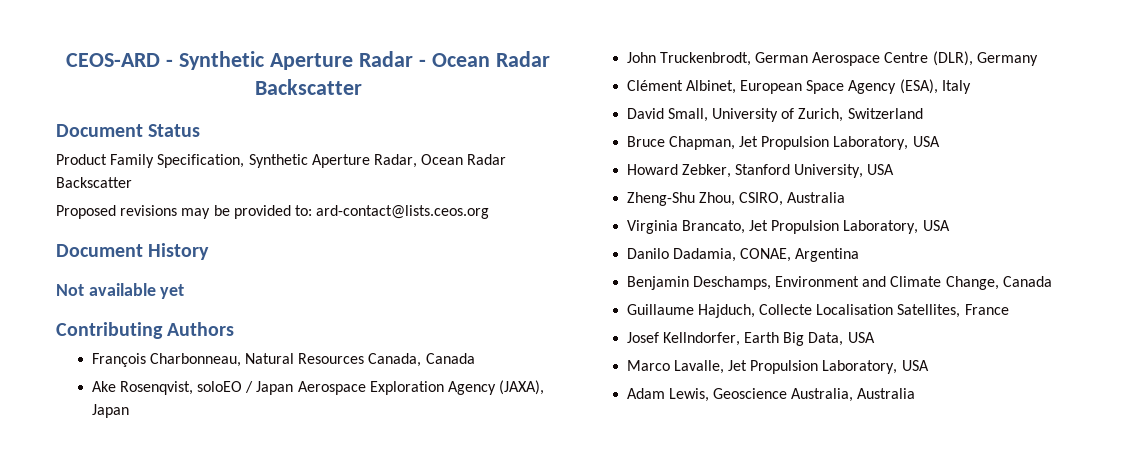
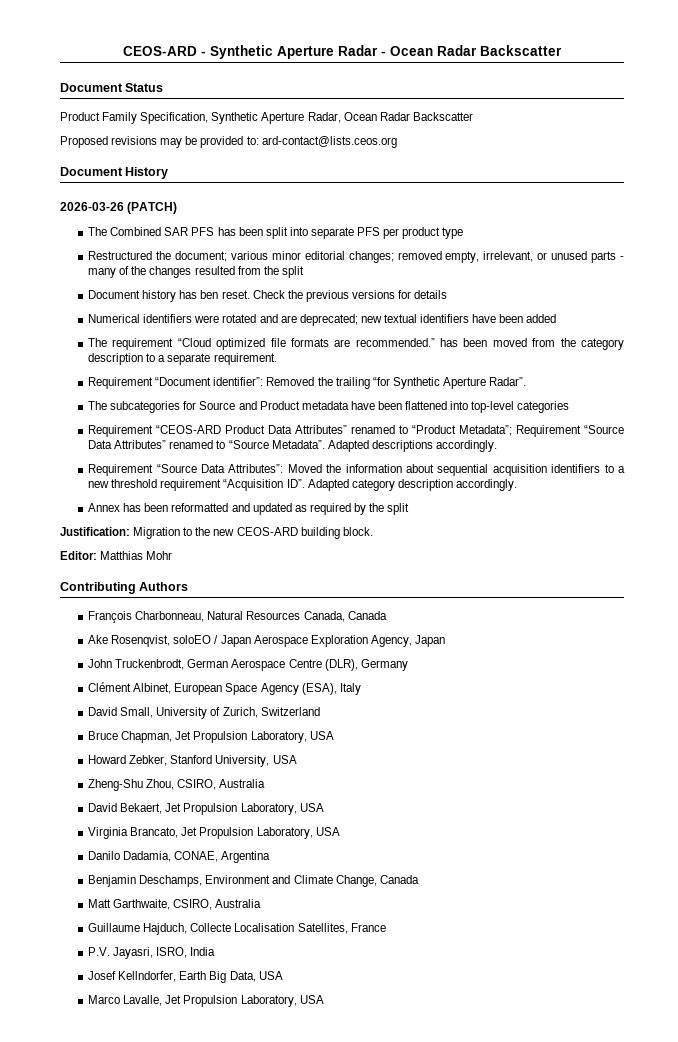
- Not available yet
+ 2026-03-26 (PATCH)
+ The Combined SAR PFS has been split into separate PFS per product type
+ Restructured the document; various minor editorial changes; removed empty, irrelevant, or unused parts - many of the changes resulted from the split
+ Document history has ben reset. Check the previous versions for details
+ Numerical identifiers were rotated and are deprecated; new textual identifiers have been added
+ The requirement “Cloud optimized file formats are recommended.” has been moved from the category description to a separate requirement.
+ Requirement “Document identifier”: Removed the trailing “for Synthetic Aperture Radar”.
+ The subcategories for Source and Product metadata have been flattened into top-level categories
+ Requirement “CEOS-ARD Product Data Attributes” renamed to “Product Metadata”; Requirement “Source Data Attributes” renamed to “Source Metadata”. Adapted descriptions accordingly.
+ Requirement “Source Data Attributes”: Moved the information about sequential acquisition identifiers to a new threshold requirement “Acquisition ID”. Adapted category description accordingly.
+ Annex has been reformatted and updated as required by the split
+ Justification: Migration to the new CEOS-ARD building block.
+ Editor: Matthias Mohr
- Ake Rosenqvist, soloEO / Japan Aerospace Exploration Agency (JAXA), Japan
+ Ake Rosenqvist, soloEO / Japan Aerospace Exploration Agency, Japan
+ David Bekaert, Jet Propulsion Laboratory, USA
+ Matt Garthwaite, CSIRO, Australia
+ P.V. Jayasri, ISRO, India
- Adam Lewis, Geoscience Australia, Australia

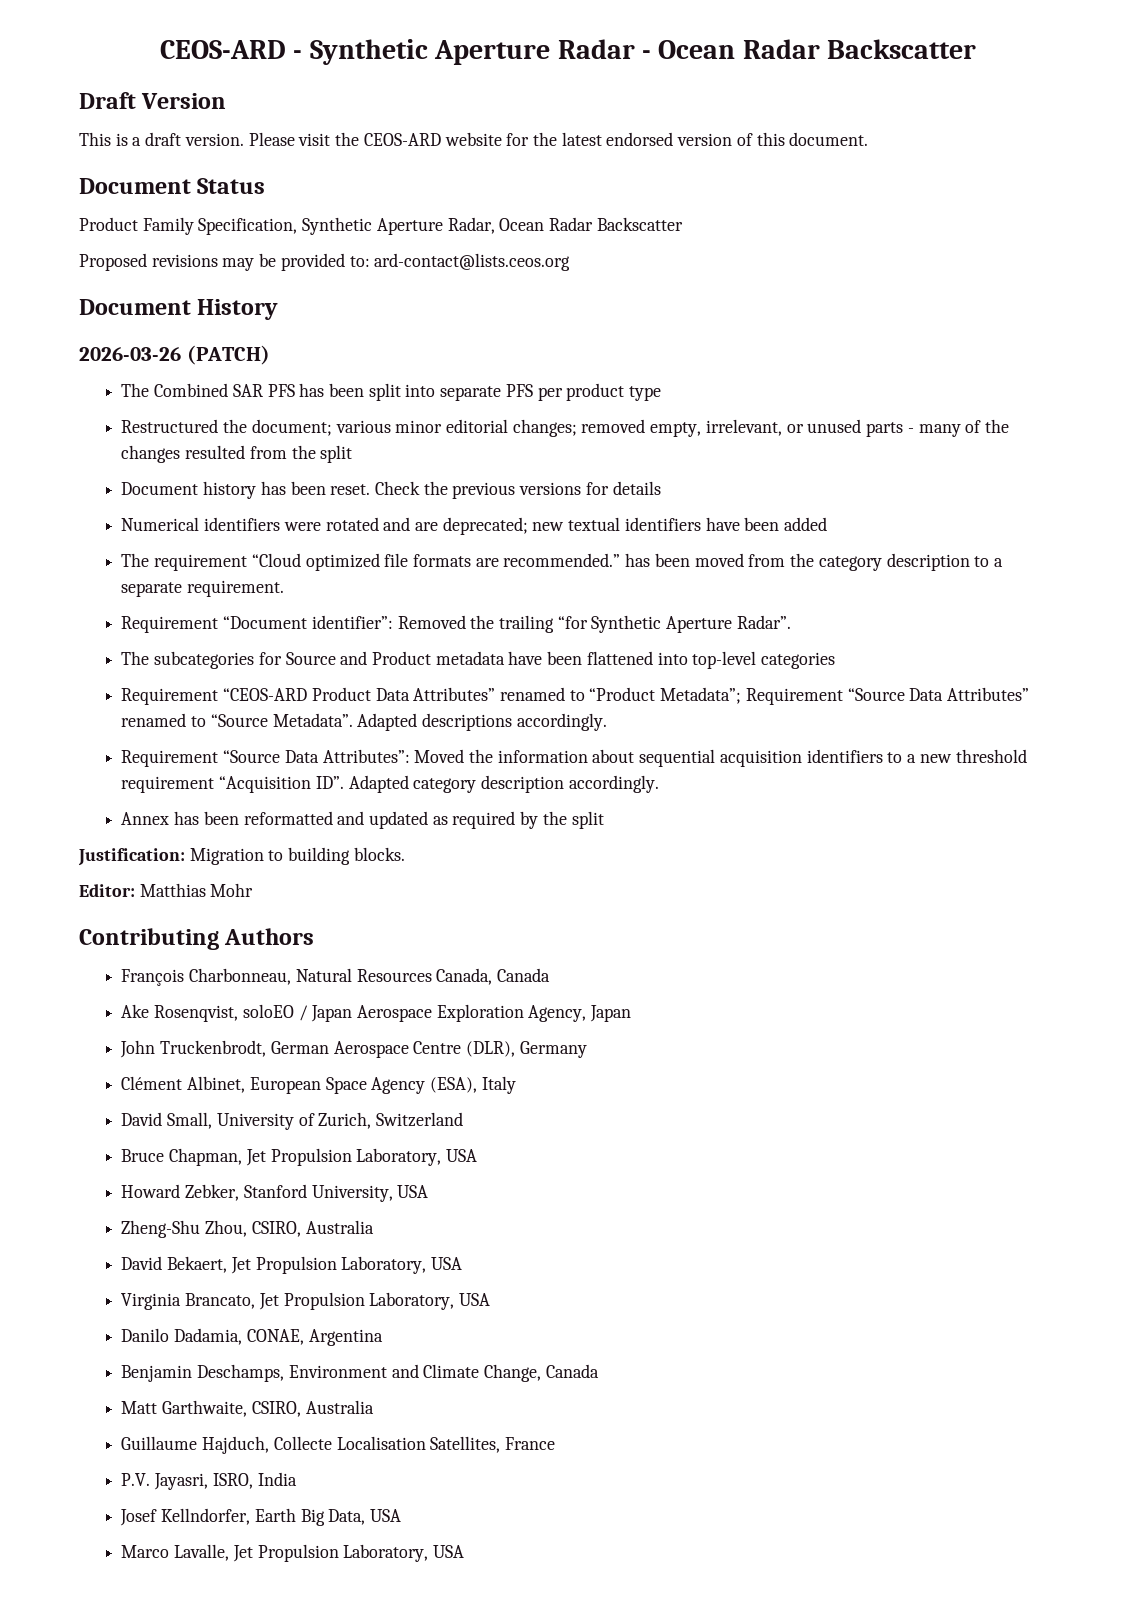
+ Draft Version
+ This is a draft version. Please visit the CEOS-ARD website for the latest endorsed version of this document.
- Document history has ben reset.
+ Document history has been reset.
- Justification: Migration to the new CEOS-ARD building block.
+ Justification: Migration to building blocks.

